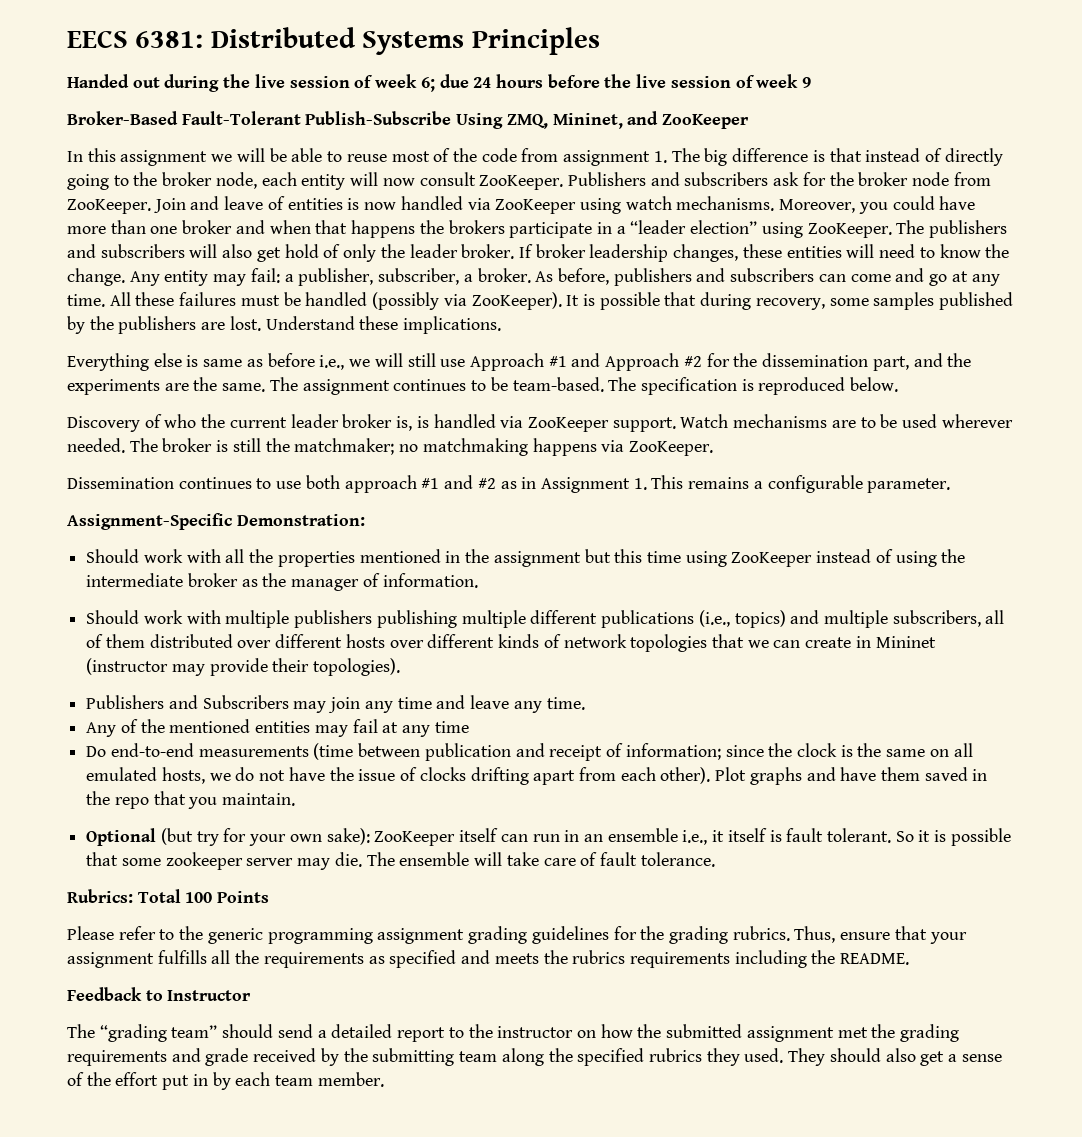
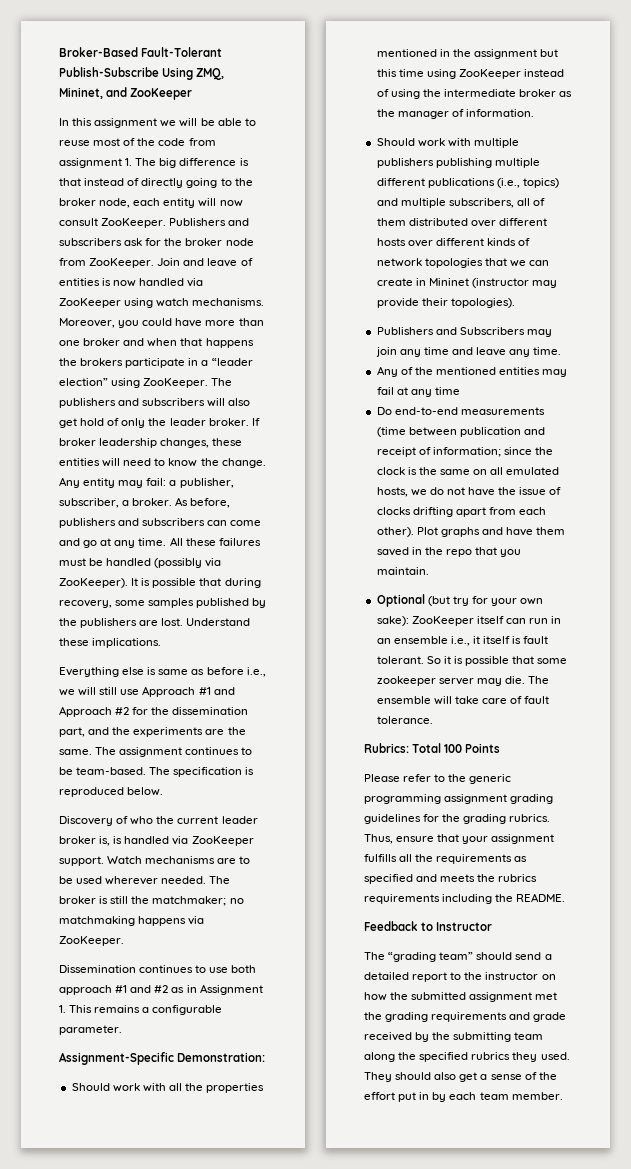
- EECS 6381: Distributed Systems Principles
- Handed out during the live session of week 6; due 24 hours before the live session of week 9

